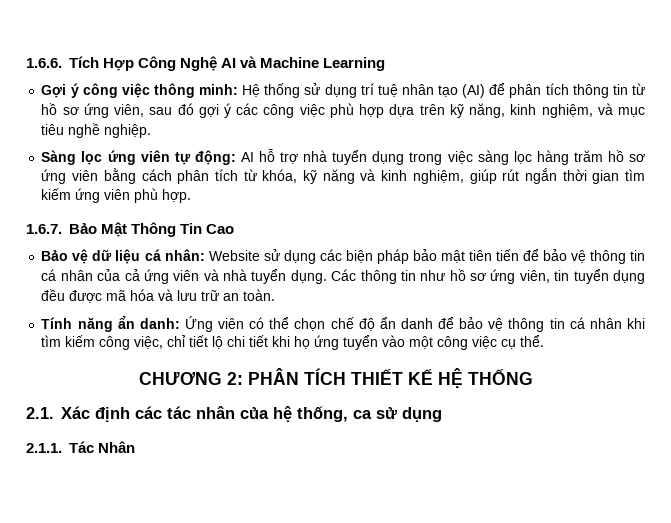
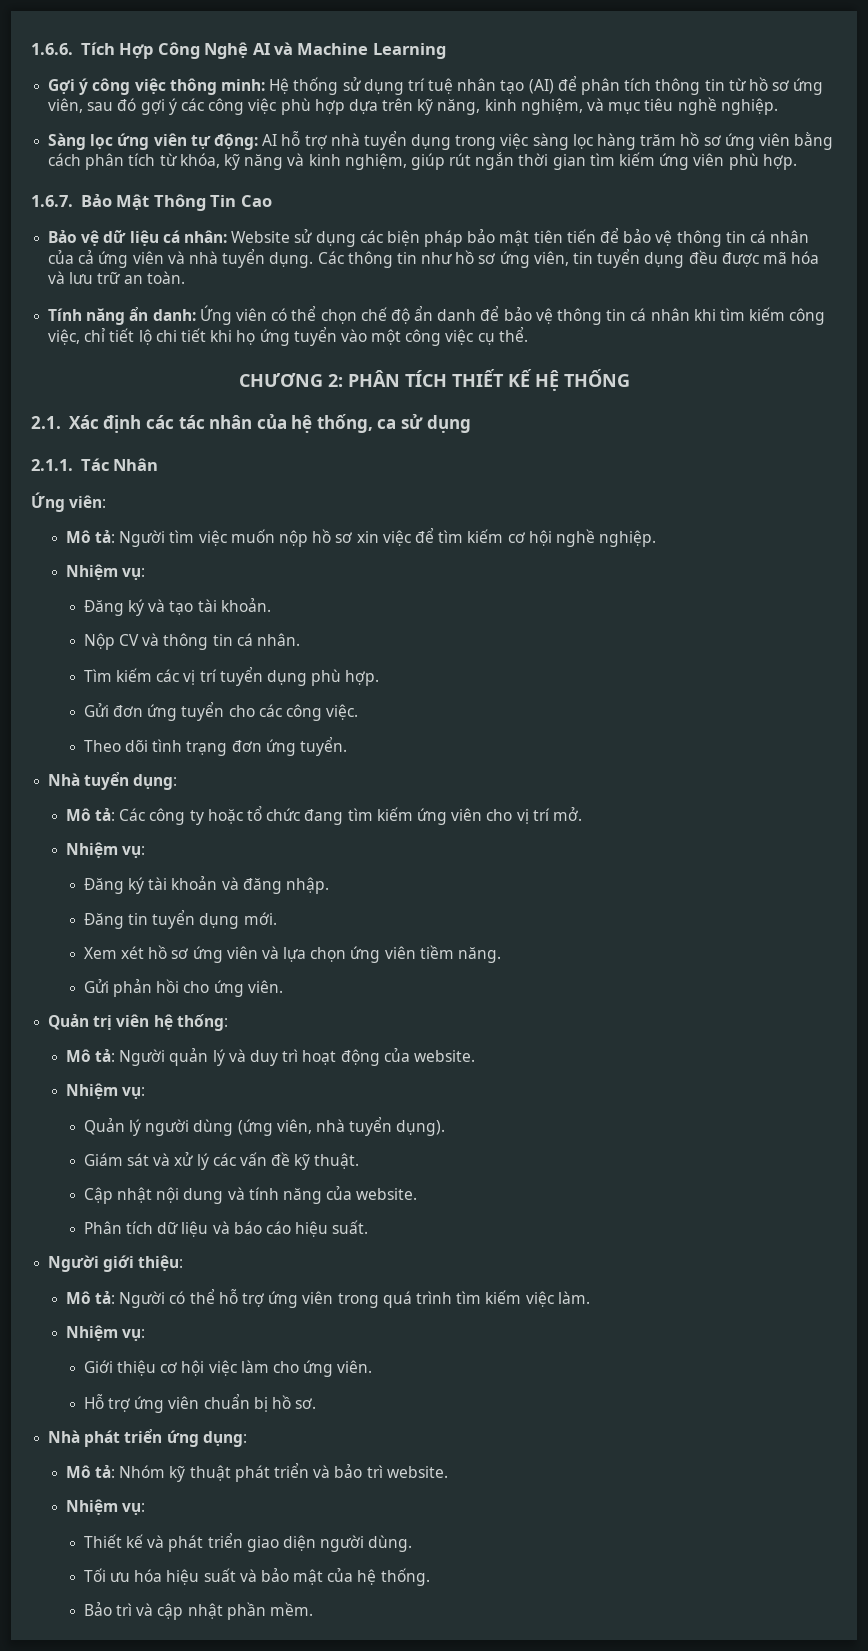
+ Ứng viên:
+ Mô tả: Người tìm việc muốn nộp hồ sơ xin việc để tìm kiếm cơ hội nghề nghiệp.
+ Nhiệm vụ:
+ Đăng ký và tạo tài khoản.
+ Nộp CV và thông tin cá nhân.
+ Tìm kiếm các vị trí tuyển dụng phù hợp.
+ Gửi đơn ứng tuyển cho các công việc.
+ Theo dõi tình trạng đơn ứng tuyển.
+ Nhà tuyển dụng:
+ Mô tả: Các công ty hoặc tổ chức đang tìm kiếm ứng viên cho vị trí mở.
+ Nhiệm vụ:
+ Đăng ký tài khoản và đăng nhập.
+ Đăng tin tuyển dụng mới.
+ Xem xét hồ sơ ứng viên và lựa chọn ứng viên tiềm năng.
+ Gửi phản hồi cho ứng viên.
+ Quản trị viên hệ thống:
+ Mô tả: Người quản lý và duy trì hoạt động của website.
+ Nhiệm vụ:
+ Quản lý người dùng (ứng viên, nhà tuyển dụng).
+ Giám sát và xử lý các vấn đề kỹ thuật.
+ Cập nhật nội dung và tính năng của website.
+ Phân tích dữ liệu và báo cáo hiệu suất.
+ Người giới thiệu:
+ Mô tả: Người có thể hỗ trợ ứng viên trong quá trình tìm kiếm việc làm.
+ Nhiệm vụ:
+ Giới thiệu cơ hội việc làm cho ứng viên.
+ Hỗ trợ ứng viên chuẩn bị hồ sơ.
+ Nhà phát triển ứng dụng:
+ Mô tả: Nhóm kỹ thuật phát triển và bảo trì website.
+ Nhiệm vụ:
+ Thiết kế và phát triển giao diện người dùng.
+ Tối ưu hóa hiệu suất và bảo mật của hệ thống.
+ Bảo trì và cập nhật phần mềm.

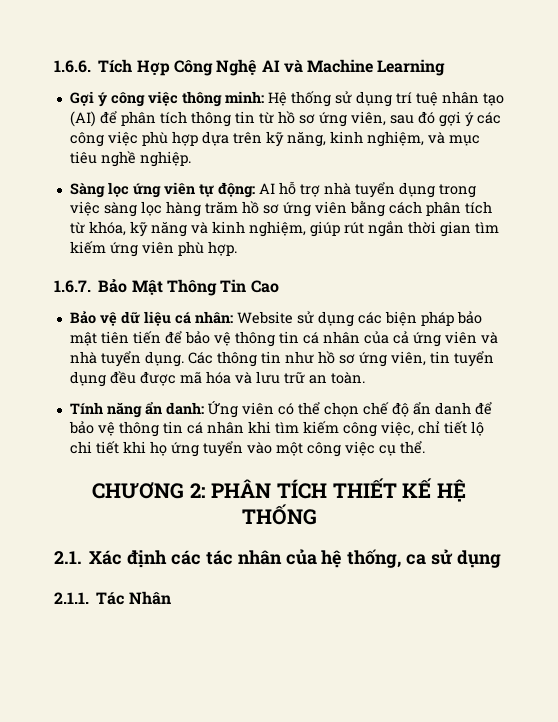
- Ứng viên:
- Mô tả: Người tìm việc muốn nộp hồ sơ xin việc để tìm kiếm cơ hội nghề nghiệp.
- Nhiệm vụ:
- Đăng ký và tạo tài khoản.
- Nộp CV và thông tin cá nhân.
- Tìm kiếm các vị trí tuyển dụng phù hợp.
- Gửi đơn ứng tuyển cho các công việc.
- Theo dõi tình trạng đơn ứng tuyển.
- Nhà tuyển dụng:
- Mô tả: Các công ty hoặc tổ chức đang tìm kiếm ứng viên cho vị trí mở.
- Nhiệm vụ:
- Đăng ký tài khoản và đăng nhập.
- Đăng tin tuyển dụng mới.
- Xem xét hồ sơ ứng viên và lựa chọn ứng viên tiềm năng.
- Gửi phản hồi cho ứng viên.
- Quản trị viên hệ thống:
- Mô tả: Người quản lý và duy trì hoạt động của website.
- Nhiệm vụ:
- Quản lý người dùng (ứng viên, nhà tuyển dụng).
- Giám sát và xử lý các vấn đề kỹ thuật.
- Cập nhật nội dung và tính năng của website.
- Phân tích dữ liệu và báo cáo hiệu suất.
- Người giới thiệu:
- Mô tả: Người có thể hỗ trợ ứng viên trong quá trình tìm kiếm việc làm.
- Nhiệm vụ:
- Giới thiệu cơ hội việc làm cho ứng viên.
- Hỗ trợ ứng viên chuẩn bị hồ sơ.
- Nhà phát triển ứng dụng:
- Mô tả: Nhóm kỹ thuật phát triển và bảo trì website.
- Nhiệm vụ:
- Thiết kế và phát triển giao diện người dùng.
- Tối ưu hóa hiệu suất và bảo mật của hệ thống.
- Bảo trì và cập nhật phần mềm.

